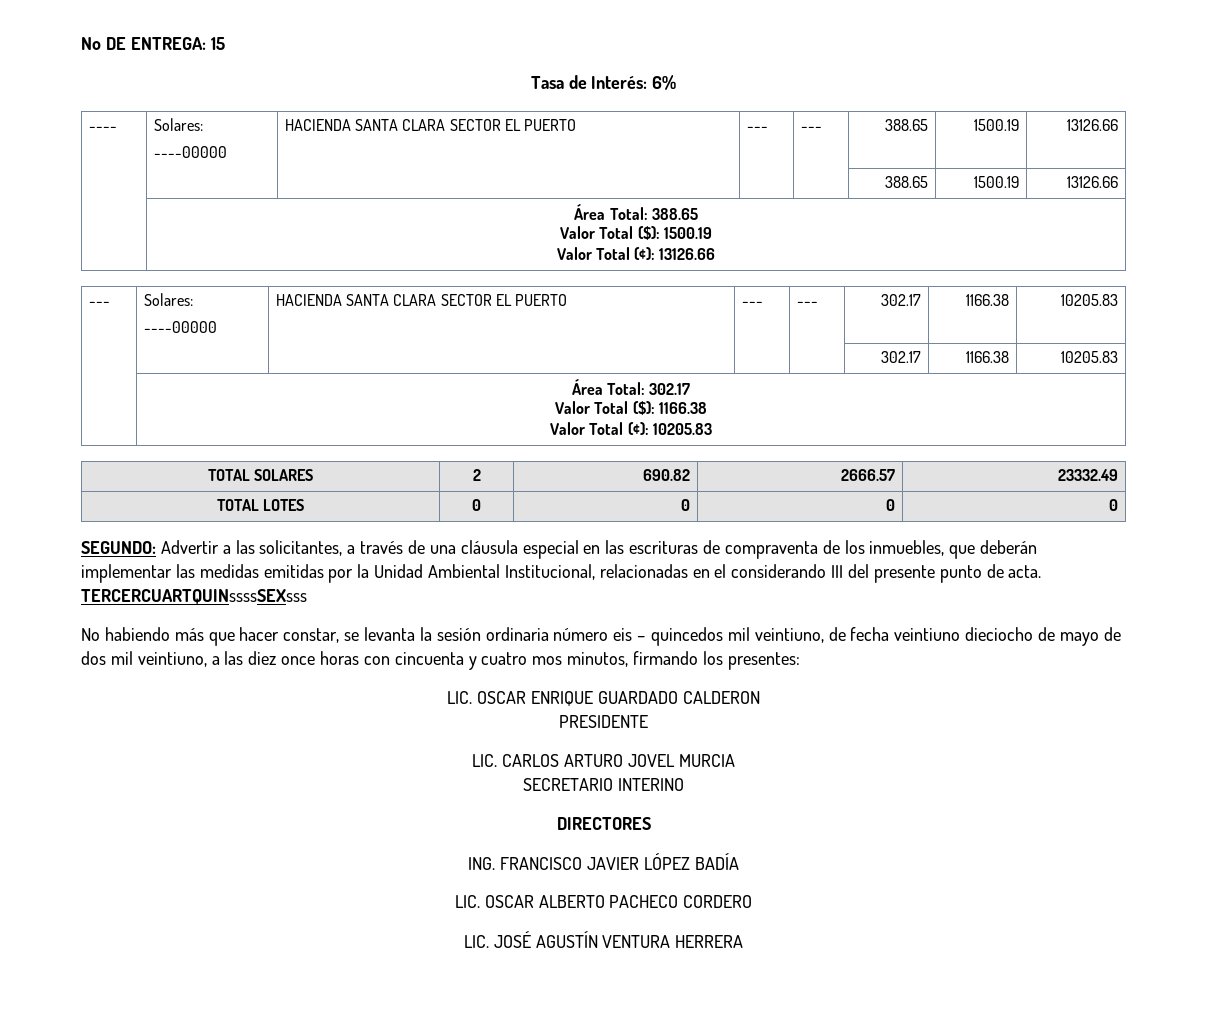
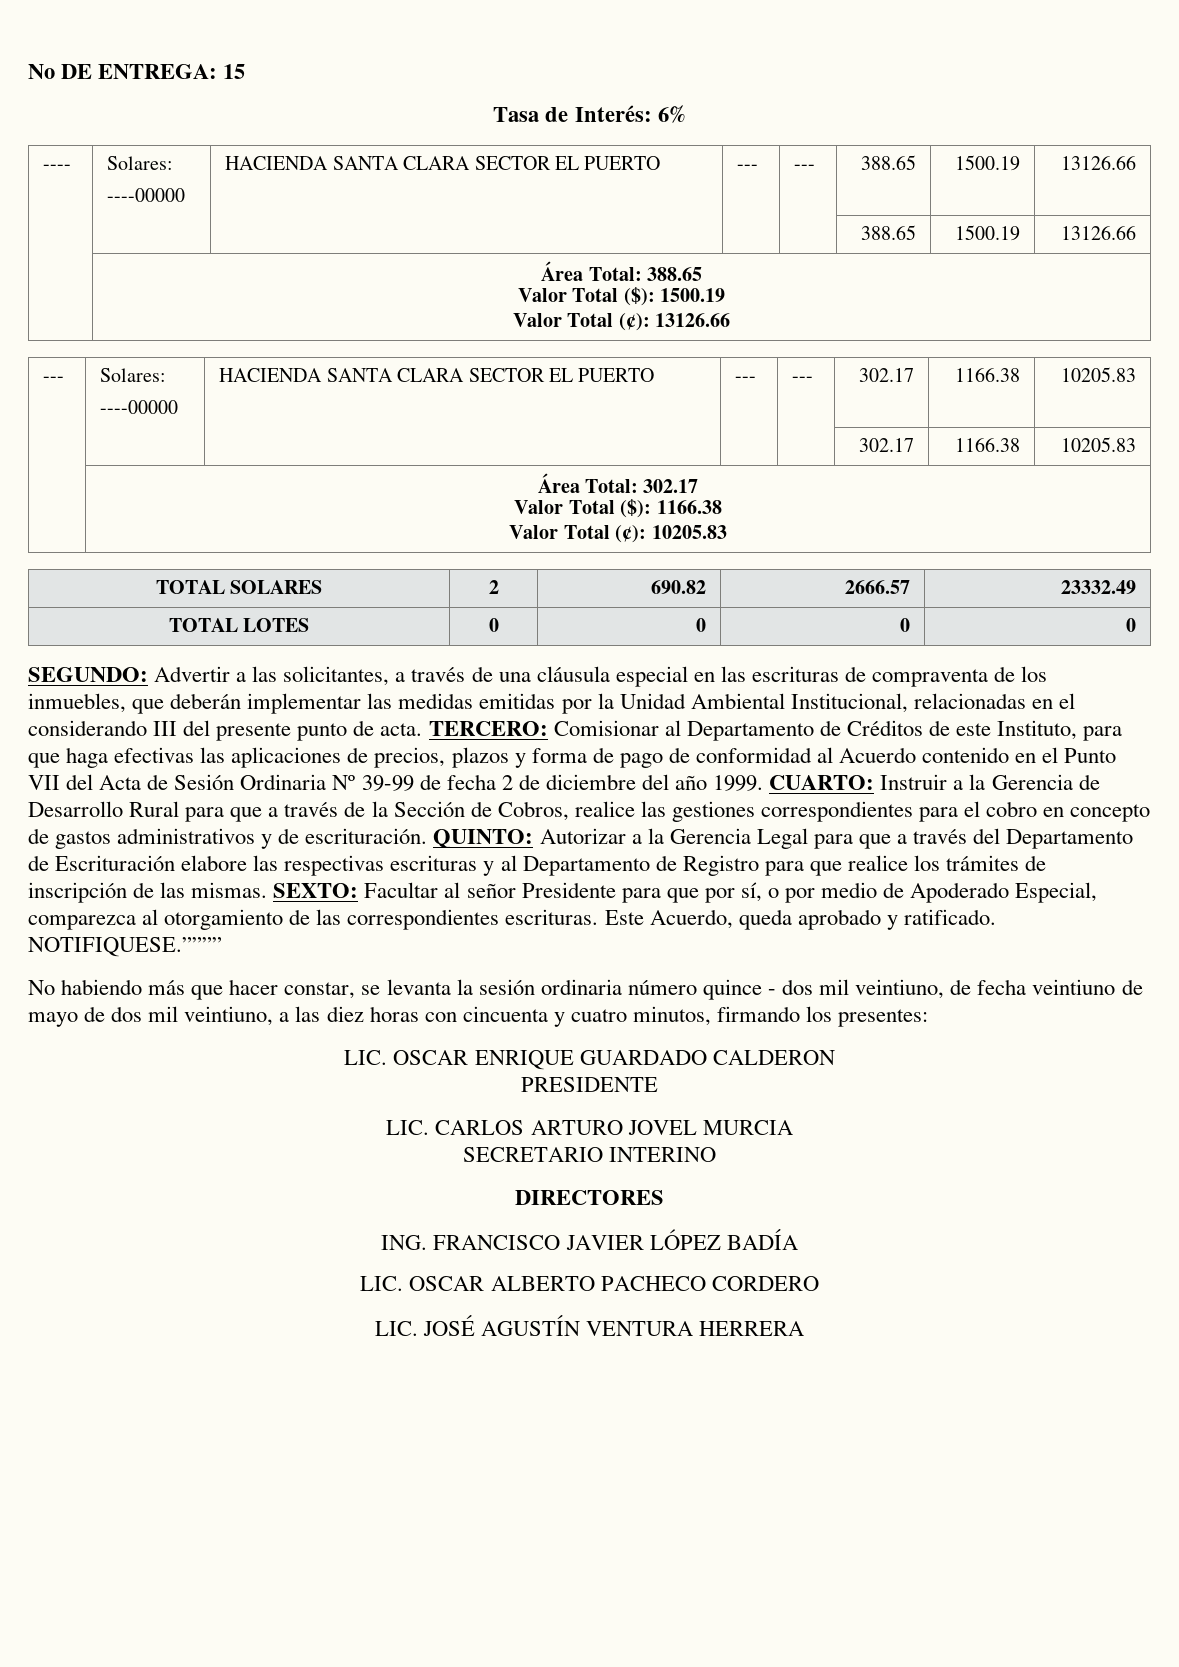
- TERCERCUARTQUINssssSEXsss
+ TERCERO: Comisionar al Departamento de Créditos de este Instituto, para que haga efectivas las aplicaciones de precios, plazos y forma de pago de conformidad al Acuerdo contenido en el Punto VII del Acta de Sesión Ordinaria Nº 39-99 de fecha 2 de diciembre del año 1999. CUARTO: Instruir a la Gerencia de Desarrollo Rural para que a través de la Sección de Cobros, realice las gestiones correspondientes para el cobro en concepto de gastos administrativos y de escrituración. QUINTO: Autorizar a la Gerencia Legal para que a través del Departamento de Escrituración elabore las respectivas escrituras y al Departamento de Registro para que realice los trámites de inscripción de las mismas. SEXTO: Facultar al señor Presidente para que por sí, o por medio de Apoderado Especial, comparezca al otorgamiento de las correspondientes escrituras. Este Acuerdo, queda aprobado y ratificado. NOTIFIQUESE.””””
- No habiendo más que hacer constar, se levanta la sesión ordinaria número eis – quincedos mil veintiuno, de fecha veintiuno dieciocho de mayo de dos mil veintiuno, a las diez once horas con cincuenta y cuatro mos minutos, firmando los presentes:
+ No habiendo más que hacer constar, se levanta la sesión ordinaria número quince - dos mil veintiuno, de fecha veintiuno de mayo de dos mil veintiuno, a las diez horas con cincuenta y cuatro minutos, firmando los presentes:

